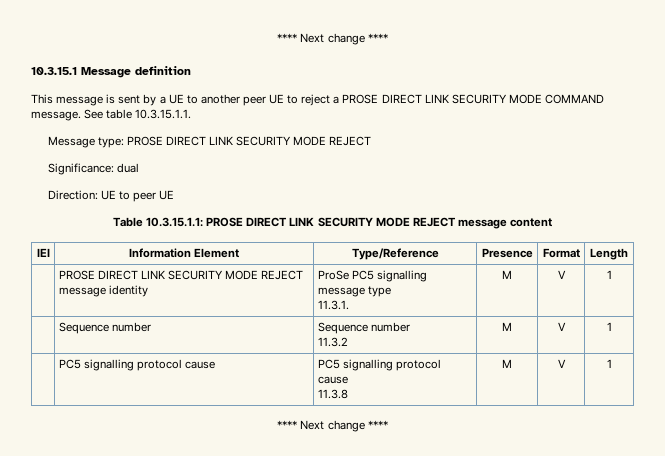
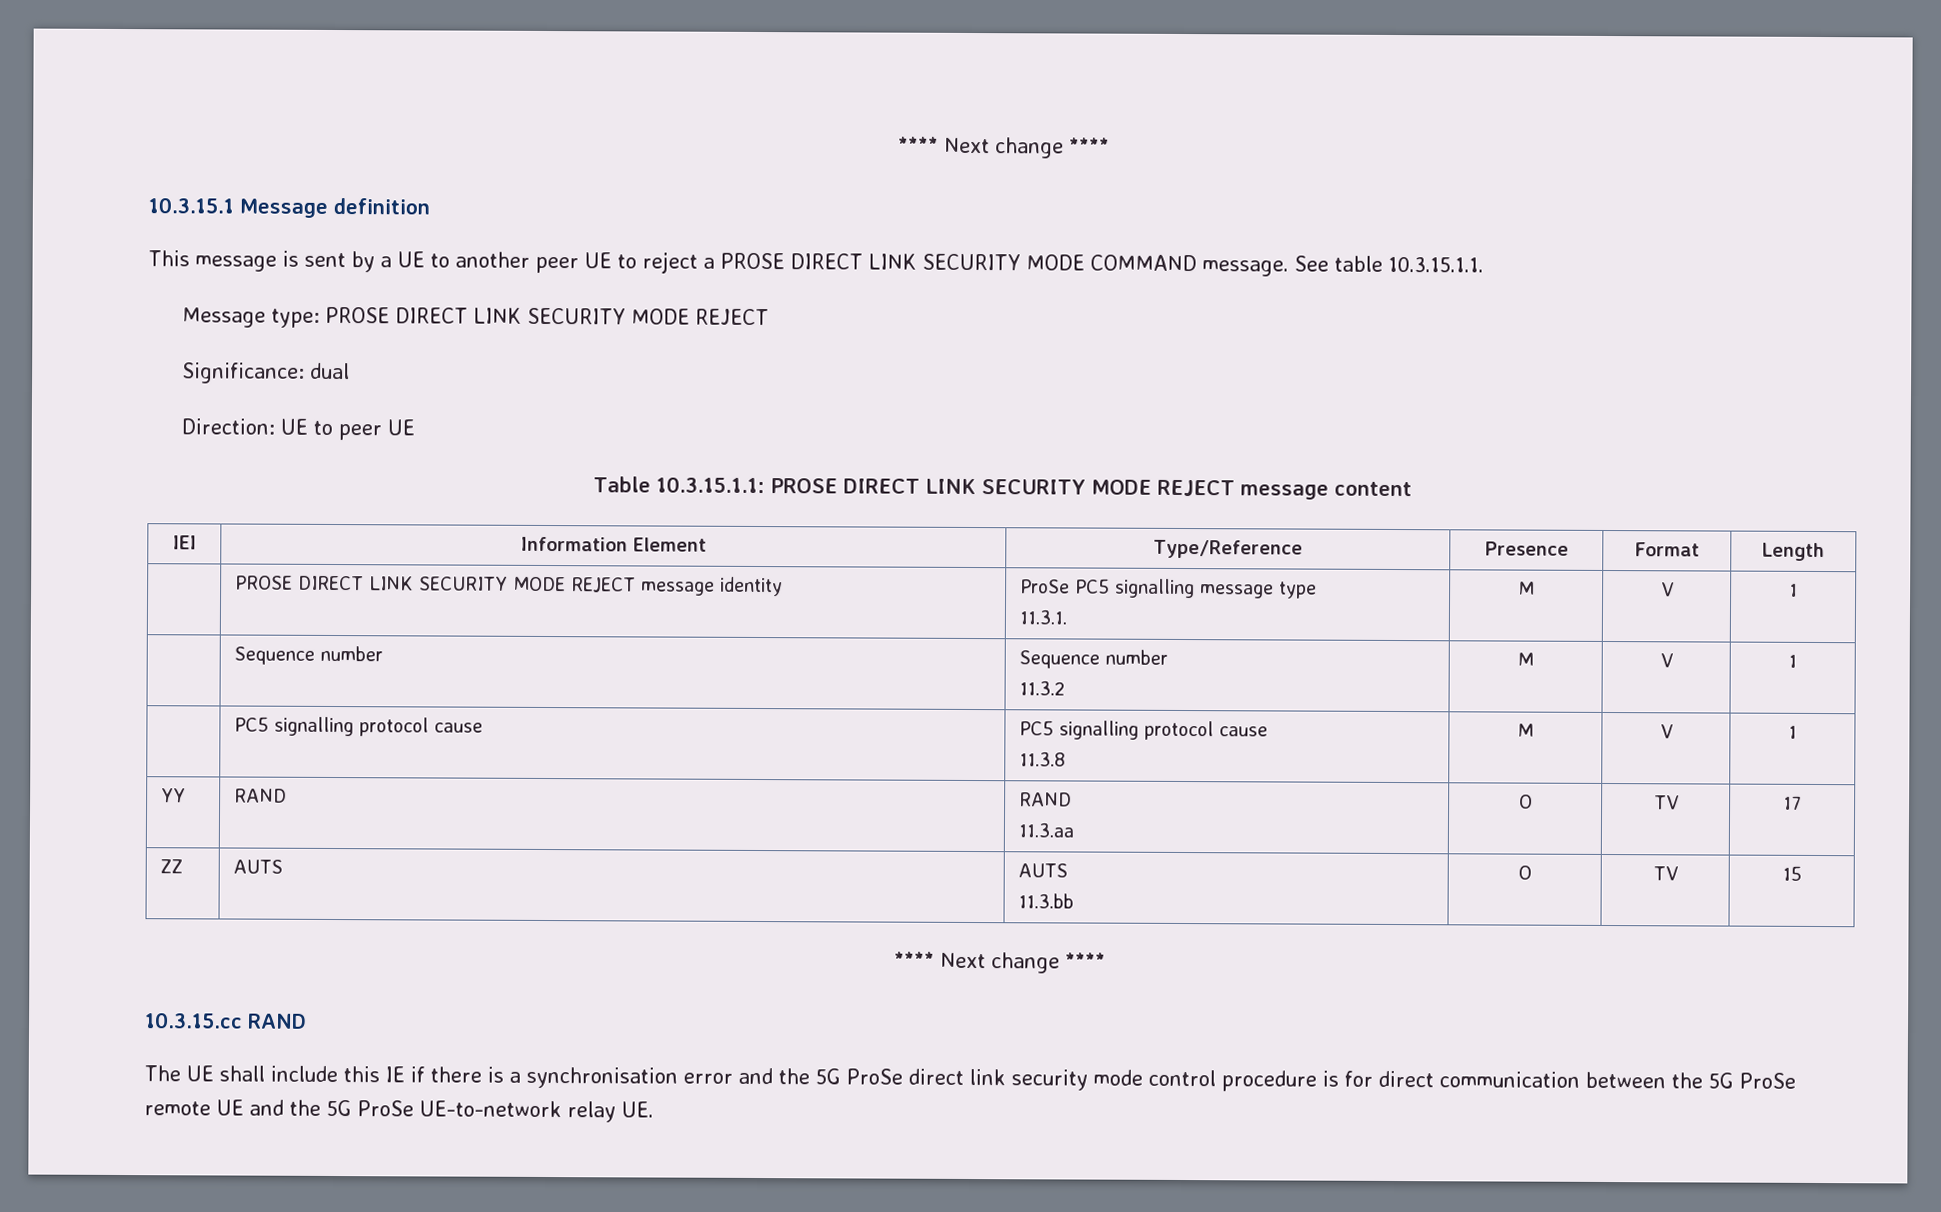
  | PC5 signalling protocol cause | PC5 signalling protocol cause
  11.3.8 | M | V | 1
+ YY | RAND | RAND
+ 11.3.aa | O | TV | 17
+ ZZ | AUTS | AUTS
+ 11.3.bb | O | TV | 15
  **** Next change ****
+ 10.3.15.cc RAND
+ The UE shall include this IE if there is a synchronisation error and the 5G ProSe direct link security mode control procedure is for direct communication between the 5G ProSe remote UE and the 5G ProSe UE-to-network relay UE.

